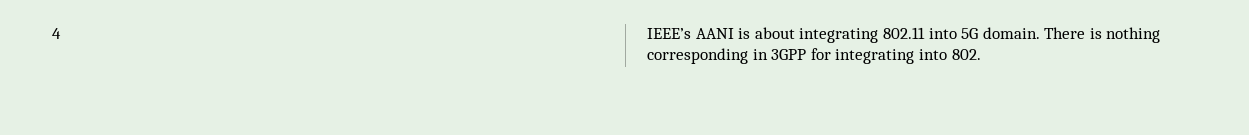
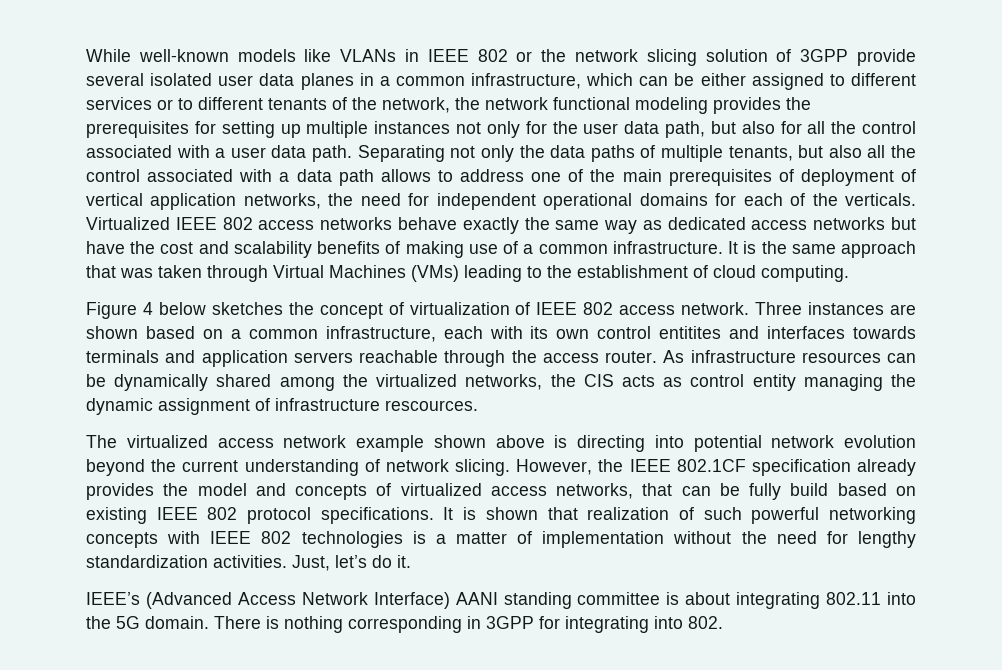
- 4
- IEEE’s AANI is about integrating 802.11 into 5G domain.
+ While well-known models like VLANs in IEEE 802 or the network slicing solution of 3GPP provide several isolated user data planes in a common infrastructure, which can be either assigned to different services or to different tenants of the network, the network functional modeling provides the prerequisites for setting up multiple instances not only for the user data path, but also for all the control associated with a user data path. Separating not only the data paths of multiple tenants, but also all the control associated with a data path allows to address one of the main prerequisites of deployment of vertical application networks, the need for independent operational domains for each of the verticals. Virtualized IEEE 802 access networks behave exactly the same way as dedicated access networks but have the cost and scalability benefits of making use of a common infrastructure. It is the same approach that was taken through Virtual Machines (VMs) leading to the establishment of cloud computing.
+ Figure 4 below sketches the concept of virtualization of IEEE 802 access network. Three instances are shown based on a common infrastructure, each with its own control entitites and interfaces towards terminals and application servers reachable through the access router. As infrastructure resources can be dynamically shared among the virtualized networks, the CIS acts as control entity managing the dynamic assignment of infrastructure rescources.
+ The virtualized access network example shown above is directing into potential network evolution beyond the current understanding of network slicing. However, the IEEE 802.1CF specification already provides the model and concepts of virtualized access networks, that can be fully build based on existing IEEE 802 protocol specifications. It is shown that realization of such powerful networking concepts with IEEE 802 technologies is a matter of implementation without the need for lengthy standardization activities. Just, let’s do it.
+ IEEE’s (Advanced Access Network Interface) AANI standing committee is about integrating 802.11 into the 5G domain.

